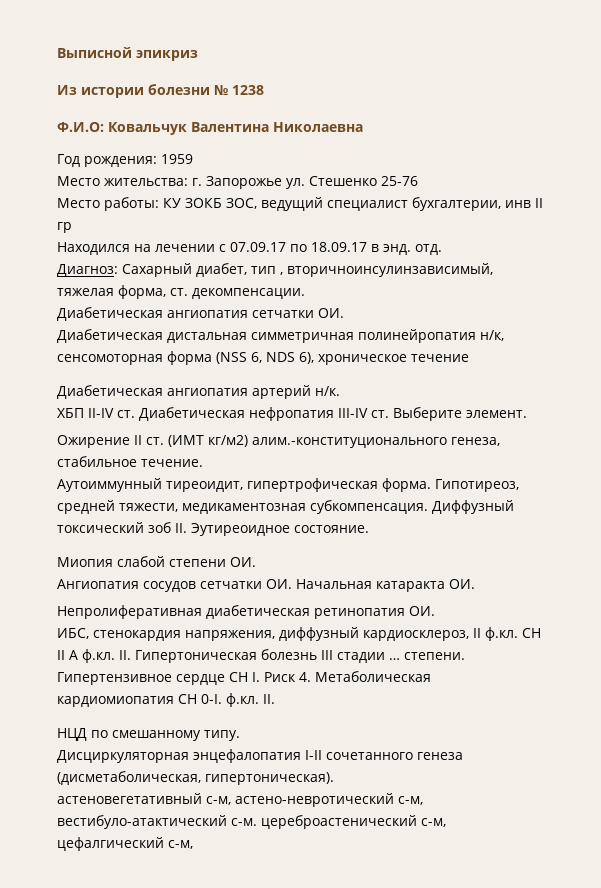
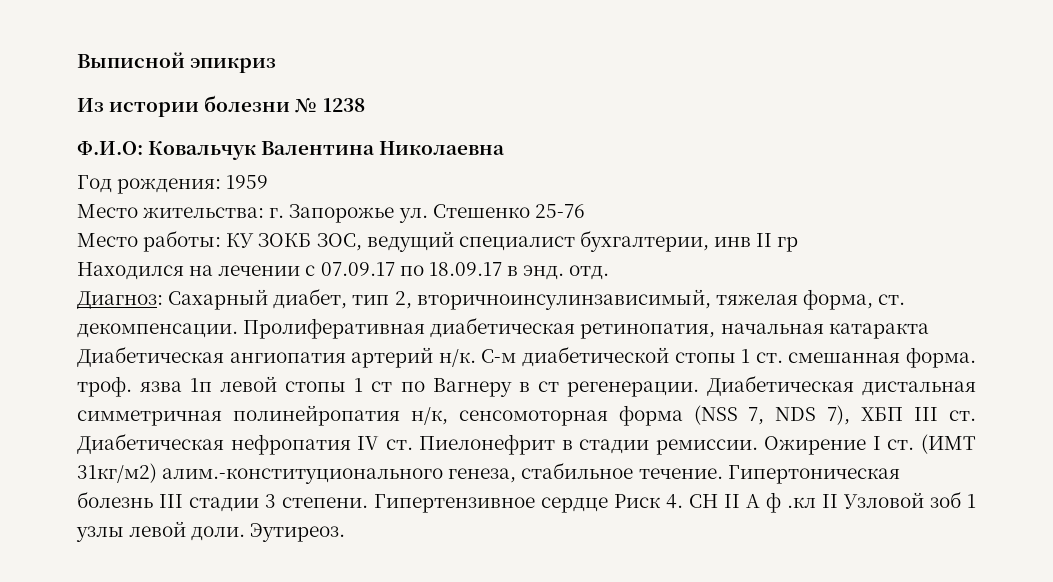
- Диагноз: Сахарный диабет, тип , вторичноинсулинзависимый, тяжелая форма, ст. декомпенсации.
- Диабетическая ангиопатия сетчатки ОИ.
- Диабетическая дистальная симметричная полинейропатия н/к, сенсомоторная форма (NSS 6, NDS 6), хроническое течение
- Диабетическая ангиопатия артерий н/к.
- ХБП II-IV ст. Диабетическая нефропатия III-IV ст. Выберите элемент.
- Ожирение II ст. (ИМТ кг/м2) алим.-конституционального генеза, стабильное течение.
- Аутоиммунный тиреоидит, гипертрофическая форма. Гипотиреоз, средней тяжести, медикаментозная субкомпенсация. Диффузный токсический зоб II. Эутиреоидное состояние.
- Миопия слабой степени ОИ.
- Ангиопатия сосудов сетчатки ОИ. Начальная катаракта ОИ.
- Непролиферативная диабетическая ретинопатия ОИ.
- ИБС, стенокардия напряжения, диффузный кардиосклероз, II ф.кл. СН II А ф.кл. II. Гипертоническая болезнь III стадии … степени.
+ Диагноз: Сахарный диабет, тип 2, вторичноинсулинзависимый, тяжелая форма, ст. декомпенсации. Пролиферативная диабетическая ретинопатия, начальная катаракта Диабетическая ангиопатия артерий н/к. С-м диабетической стопы 1 ст. смешанная форма. троф. язва 1п левой стопы 1 ст по Вагнеру в ст регенерации. Диабетическая дистальная симметричная полинейропатия н/к, сенсомоторная форма (NSS 7, NDS 7), ХБП III ст. Диабетическая нефропатия IV ст. Пиелонефрит в стадии ремиссии. Ожирение I ст. (ИМТ 31кг/м2) алим.-конституционального генеза, стабильное течение. Гипертоническая болезнь III стадии 3 степени.
- Гипертензивное сердце СН I. Риск 4. Метаболическая кардиомиопатия СН 0-I. ф.кл. II.
- НЦД по смешанному типу.
- Дисциркуляторная энцефалопатия I-II сочетанного генеза (дисметаболическая, гипертоническая).
- астеновегетативный с-м, астено-невротический с-м, вестибуло-атактический с-м. цереброастенический с-м, цефалгический с-м,
+ Гипертензивное сердце Риск 4. СН II А ф .кл II Узловой зоб 1 узлы левой доли. Эутиреоз.

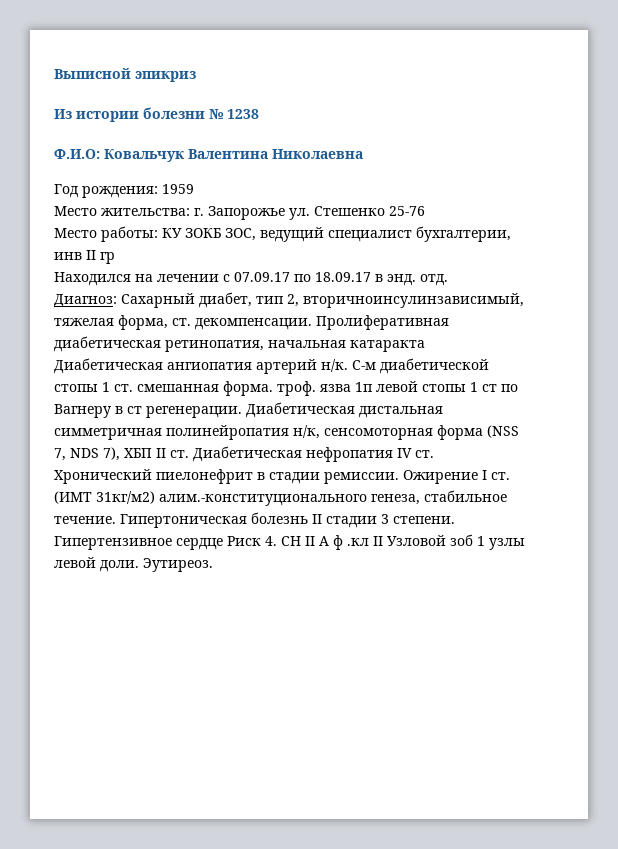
- Диабетическая дистальная симметричная полинейропатия н/к, сенсомоторная форма (NSS 7, NDS 7), ХБП III ст. Диабетическая нефропатия IV ст. Пиелонефрит в стадии ремиссии.
+ Диабетическая дистальная симметричная полинейропатия н/к, сенсомоторная форма (NSS 7, NDS 7), ХБП II ст. Диабетическая нефропатия IV ст. Хронический пиелонефрит в стадии ремиссии.
- Гипертоническая болезнь III стадии 3 степени.
+ Гипертоническая болезнь II стадии 3 степени.

